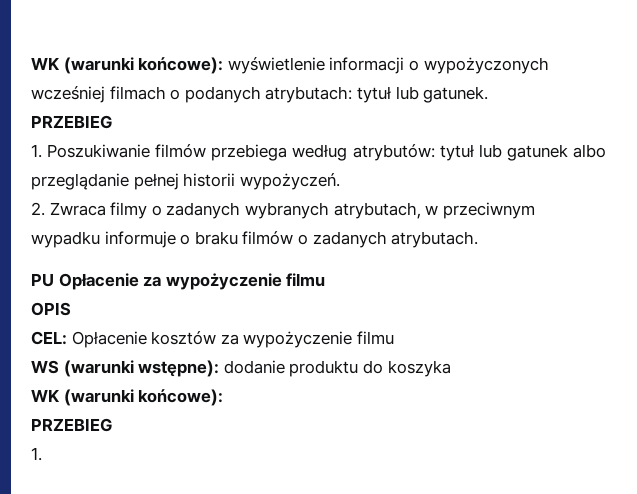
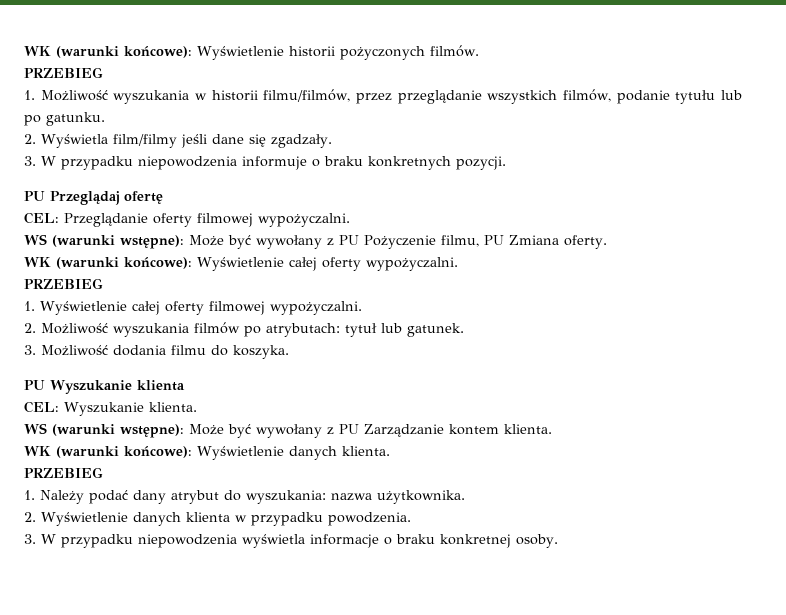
- WK (warunki końcowe): wyświetlenie informacji o wypożyczonych wcześniej filmach o podanych atrybutach: tytuł lub gatunek.
+ WK (warunki końcowe): Wyświetlenie historii pożyczonych filmów.
  PRZEBIEG
- 1. Poszukiwanie filmów przebiega według atrybutów: tytuł lub gatunek albo przeglądanie pełnej historii wypożyczeń.
- 2. Zwraca filmy o zadanych wybranych atrybutach, w przeciwnym wypadku informuje o braku filmów o zadanych atrybutach.
- PU Opłacenie za wypożyczenie filmu
- OPIS
- CEL: Opłacenie kosztów za wypożyczenie filmu
- WS (warunki wstępne): dodanie produktu do koszyka
- WK (warunki końcowe):
+ 1. Możliwość wyszukania w historii filmu/filmów, przez przeglądanie wszystkich filmów, podanie tytułu lub po gatunku.
+ 2. Wyświetla film/filmy jeśli dane się zgadzały.
+ 3. W przypadku niepowodzenia informuje o braku konkretnych pozycji.
+ PU Przeglądaj ofertę
+ CEL: Przeglądanie oferty filmowej wypożyczalni.
+ WS (warunki wstępne): Może być wywołany z PU Pożyczenie filmu, PU Zmiana oferty.
+ WK (warunki końcowe): Wyświetlenie całej oferty wypożyczalni.
  PRZEBIEG
- 1.
+ 1. Wyświetlenie całej oferty filmowej wypożyczalni.
+ 2. Możliwość wyszukania filmów po atrybutach: tytuł lub gatunek.
+ 3. Możliwość dodania filmu do koszyka.
+ PU Wyszukanie klienta
+ CEL: Wyszukanie klienta.
+ WS (warunki wstępne): Może być wywołany z PU Zarządzanie kontem klienta.
+ WK (warunki końcowe): Wyświetlenie danych klienta.
+ PRZEBIEG
+ 1. Należy podać dany atrybut do wyszukania: nazwa użytkownika.
+ 2. Wyświetlenie danych klienta w przypadku powodzenia.
+ 3. W przypadku niepowodzenia wyświetla informacje o braku konkretnej osoby.

